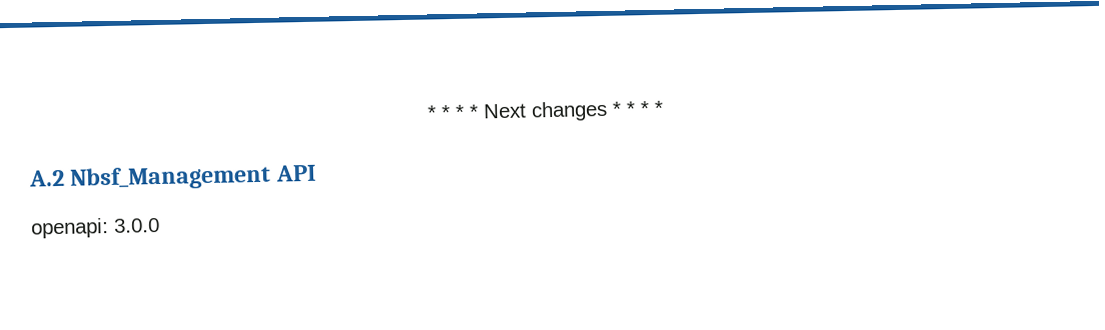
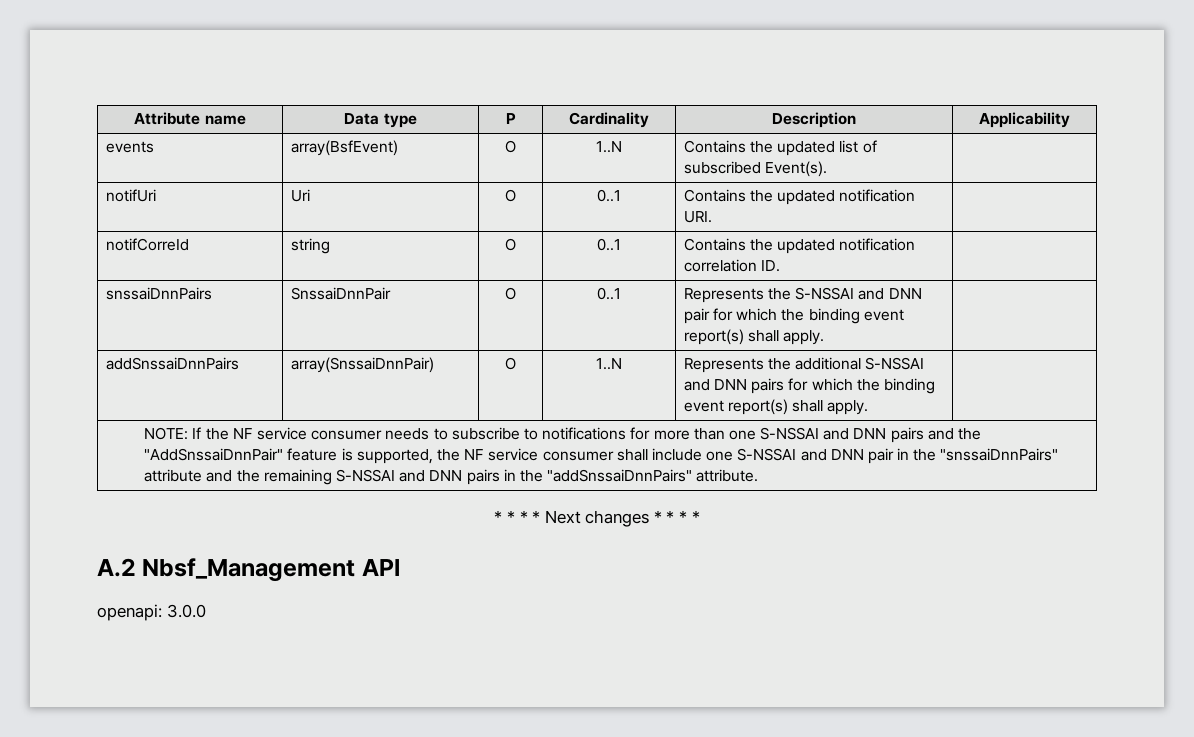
+ Attribute name | Data type | P | Cardinality | Description | Applicability
+ events | array(BsfEvent) | O | 1..N | Contains the updated list of subscribed Event(s). |
+ notifUri | Uri | O | 0..1 | Contains the updated notification URI. |
+ notifCorreId | string | O | 0..1 | Contains the updated notification correlation ID. |
+ snssaiDnnPairs | SnssaiDnnPair | O | 0..1 | Represents the S-NSSAI and DNN pair for which the binding event report(s) shall apply. |
+ addSnssaiDnnPairs | array(SnssaiDnnPair) | O | 1..N | Represents the additional S-NSSAI and DNN pairs for which the binding event report(s) shall apply. |
+ NOTE: If the NF service consumer needs to subscribe to notifications for more than one S-NSSAI and DNN pairs and the "AddSnssaiDnnPair" feature is supported, the NF service consumer shall include one S-NSSAI and DNN pair in the "snssaiDnnPairs" attribute and the remaining S-NSSAI and DNN pairs in the "addSnssaiDnnPairs" attribute.

